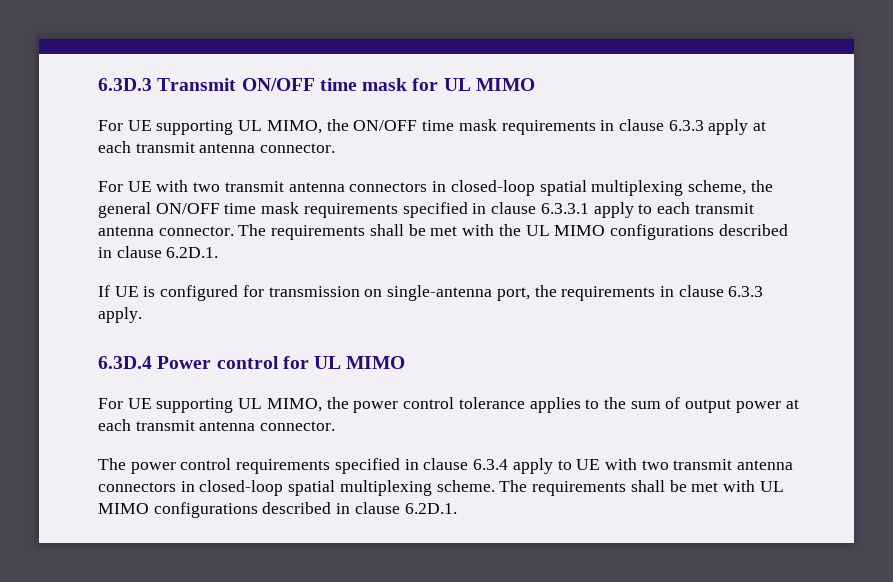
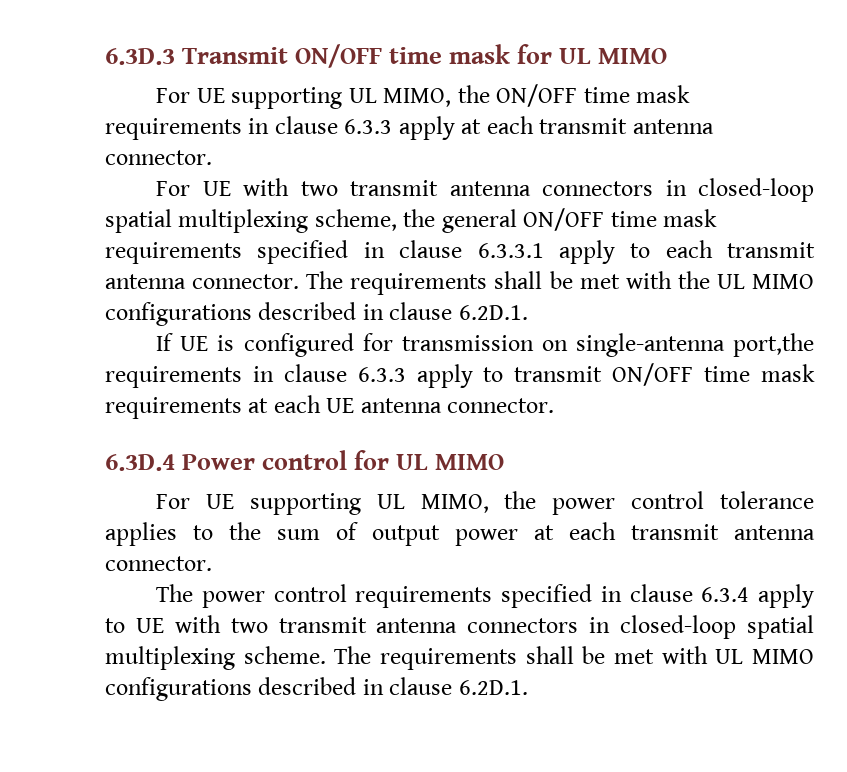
- If UE is configured for transmission on single-antenna port, the requirements in clause 6.3.3 apply.
+ If UE is configured for transmission on single-antenna port,the requirements in clause 6.3.3 apply to transmit ON/OFF time mask requirements at each UE antenna connector.

